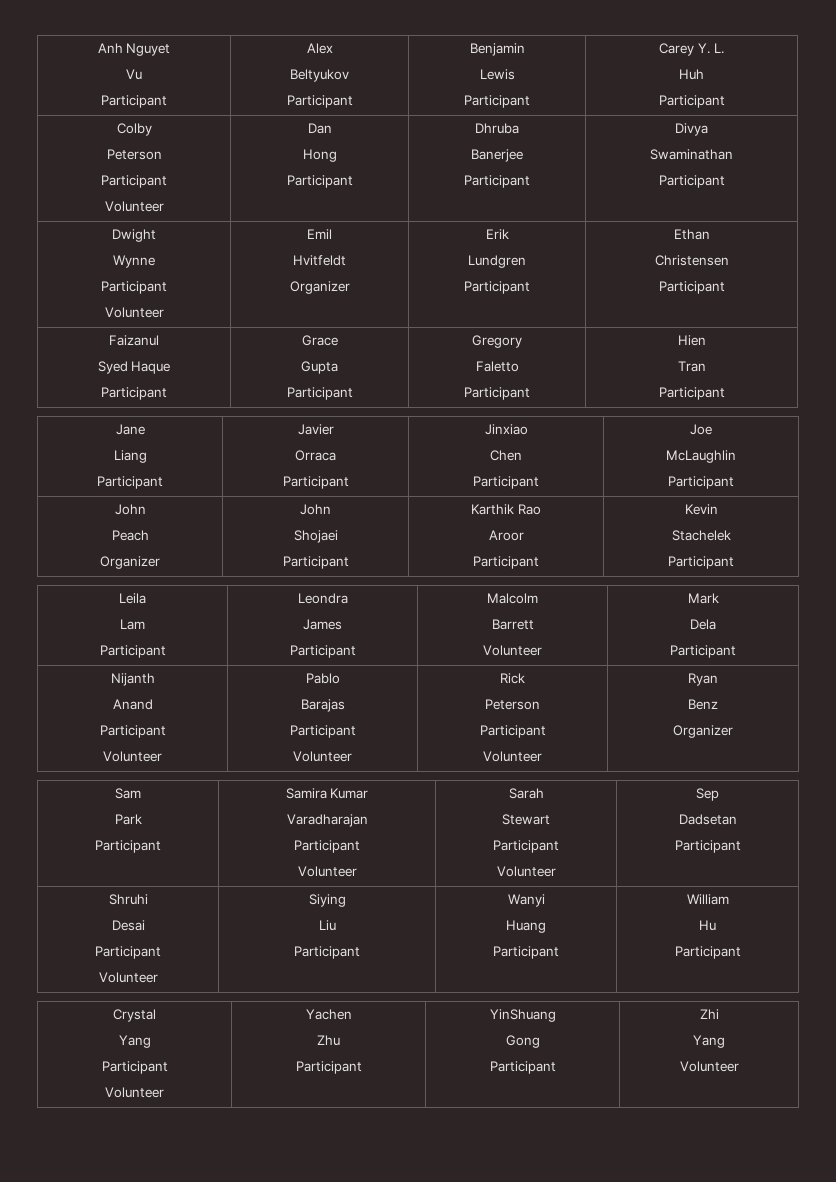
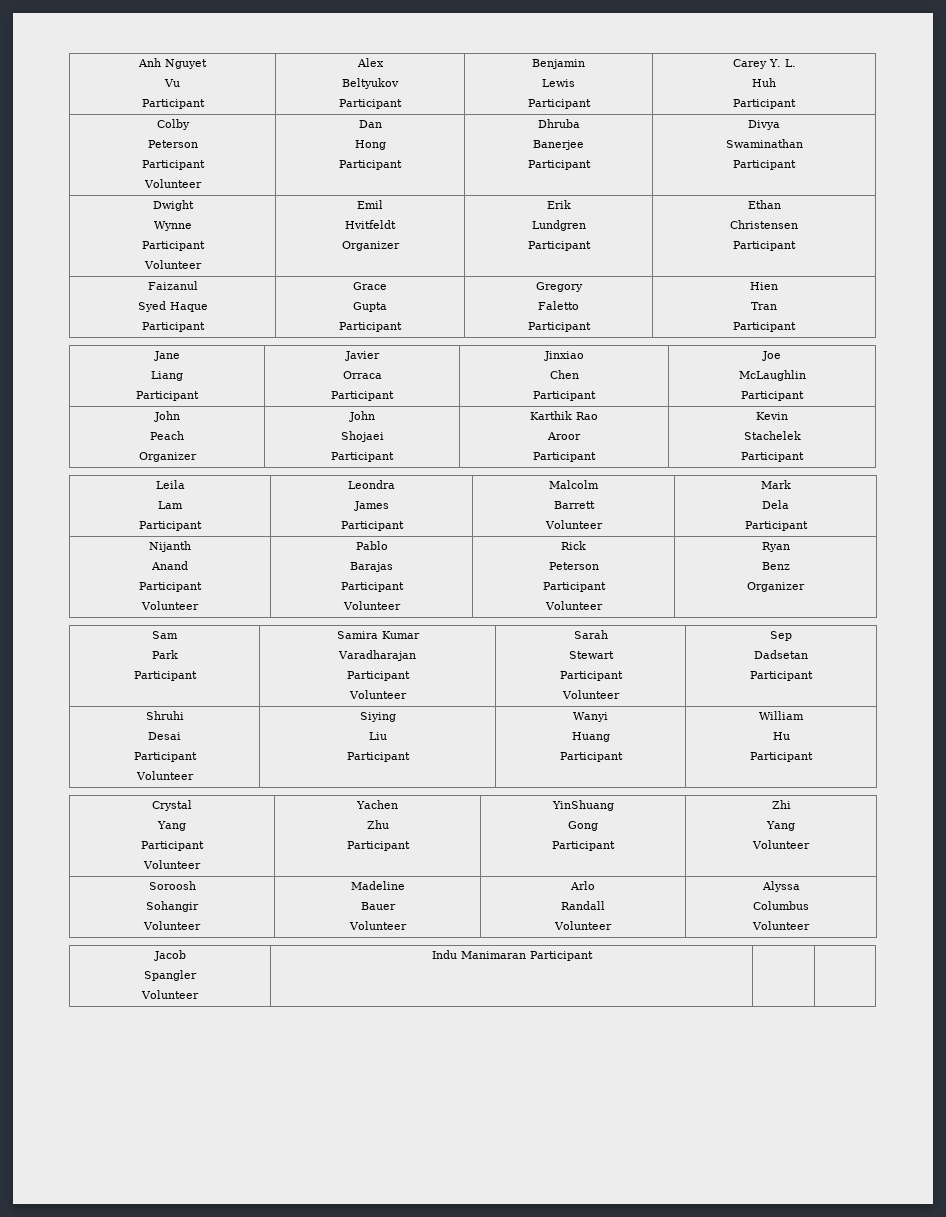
+ Soroosh
+ Sohangir
+ Volunteer | Madeline
+ Bauer
+ Volunteer | Arlo
+ Randall
+ Volunteer | Alyssa
+ Columbus
+ Volunteer
+ Jacob
+ Spangler
+ Volunteer | Indu Manimaran Participant | |

